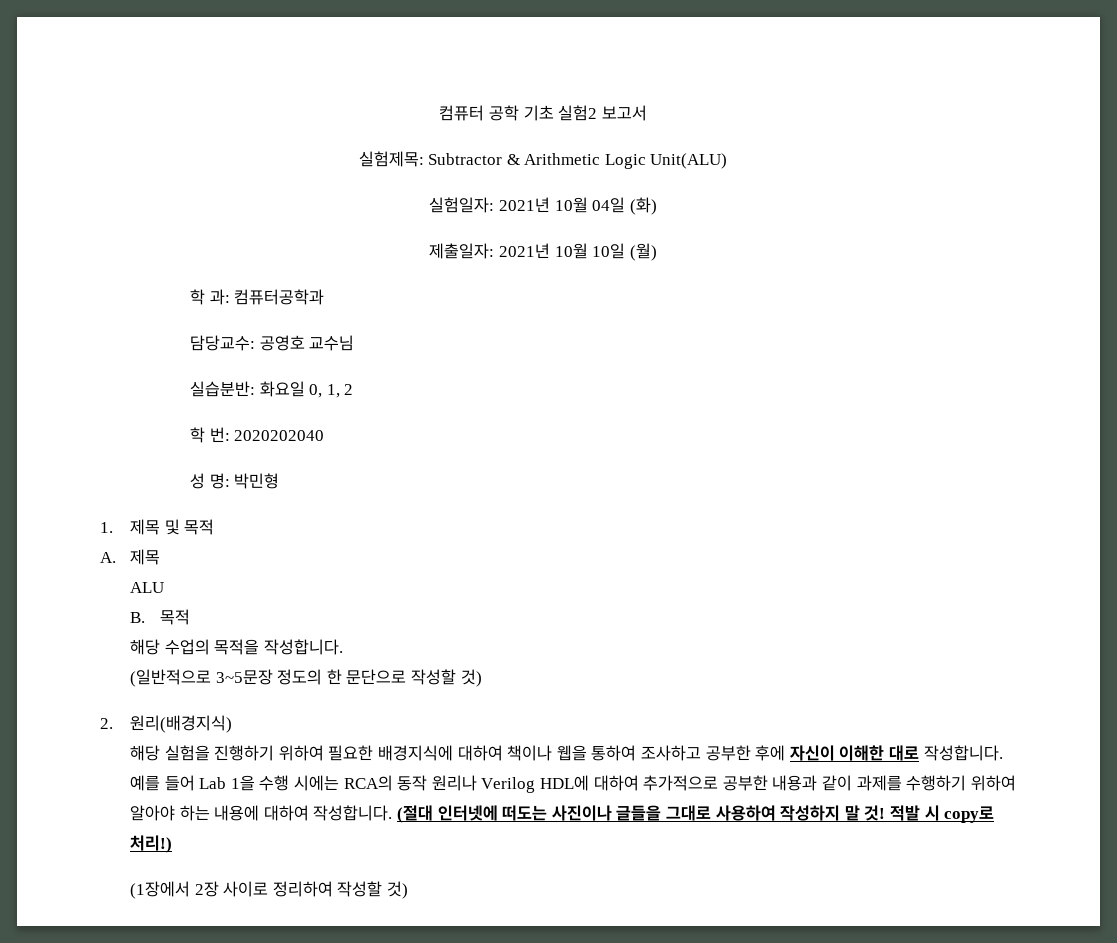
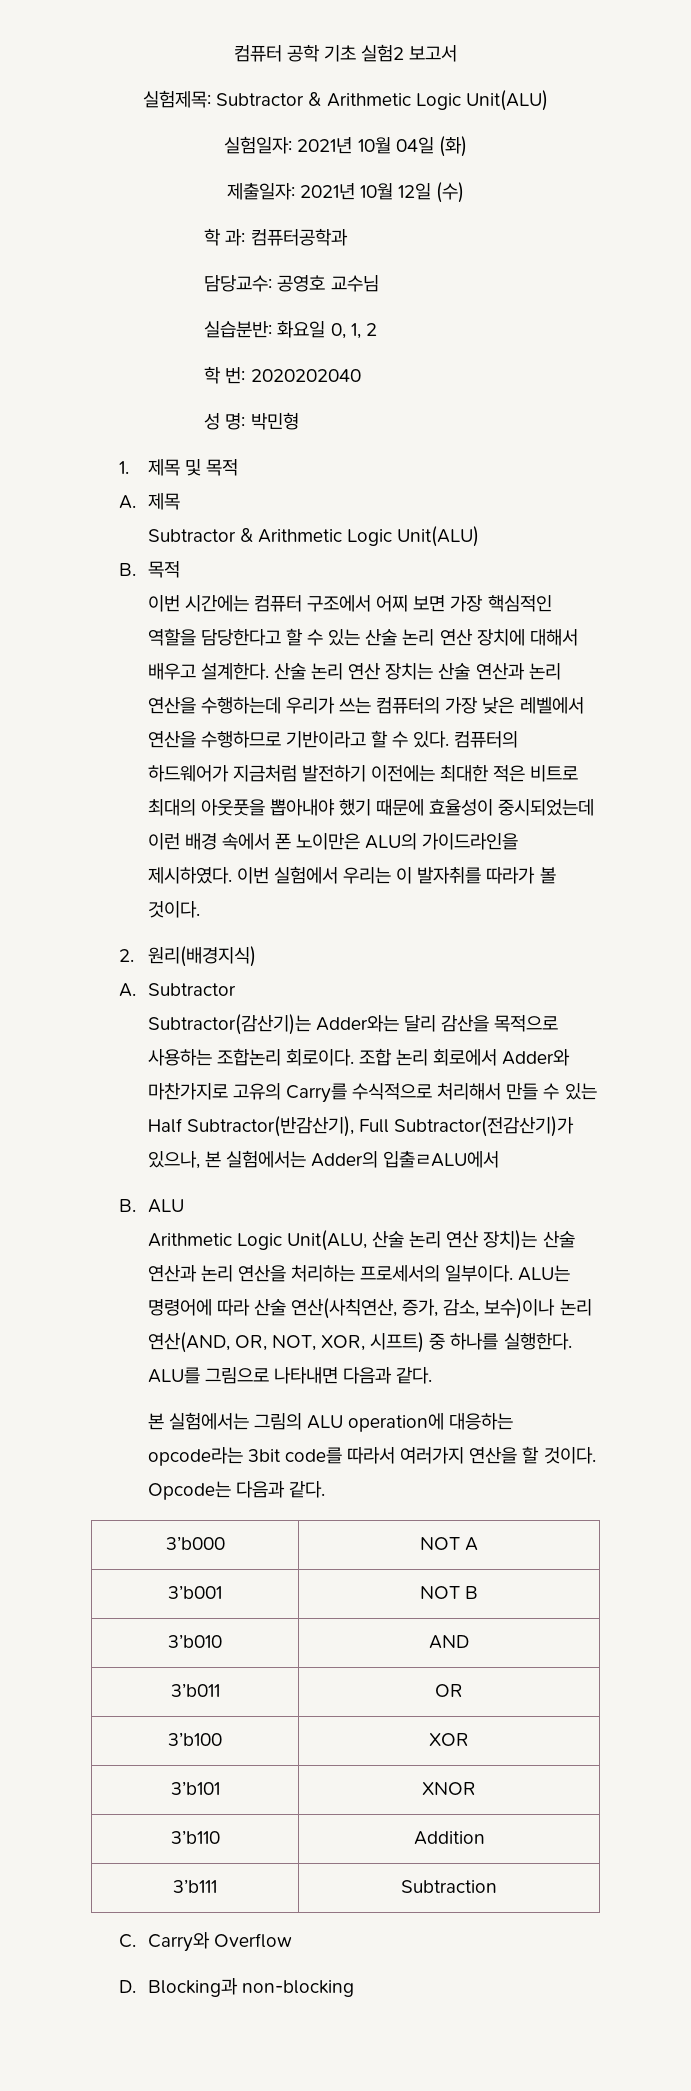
- 제출일자: 2021년 10월 10일 (월)
+ 제출일자: 2021년 10월 12일 (수)
  A. 제목
- ALU
+ Subtractor & Arithmetic Logic Unit(ALU)
  B. 목적
- 해당 수업의 목적을 작성합니다.
- (일반적으로 3~5문장 정도의 한 문단으로 작성할 것)
+ 이번 시간에는 컴퓨터 구조에서 어찌 보면 가장 핵심적인 역할을 담당한다고 할 수 있는 산술 논리 연산 장치에 대해서 배우고 설계한다. 산술 논리 연산 장치는 산술 연산과 논리 연산을 수행하는데 우리가 쓰는 컴퓨터의 가장 낮은 레벨에서 연산을 수행하므로 기반이라고 할 수 있다. 컴퓨터의 하드웨어가 지금처럼 발전하기 이전에는 최대한 적은 비트로 최대의 아웃풋을 뽑아내야 했기 때문에 효율성이 중시되었는데 이런 배경 속에서 폰 노이만은 ALU의 가이드라인을 제시하였다. 이번 실험에서 우리는 이 발자취를 따라가 볼 것이다.
  2. 원리(배경지식)
- 해당 실험을 진행하기 위하여 필요한 배경지식에 대하여 책이나 웹을 통하여 조사하고 공부한 후에 자신이 이해한 대로 작성합니다. 예를 들어 Lab 1을 수행 시에는 RCA의 동작 원리나 Verilog HDL에 대하여 추가적으로 공부한 내용과 같이 과제를 수행하기 위하여 알아야 하는 내용에 대하여 작성합니다. (절대 인터넷에 떠도는 사진이나 글들을 그대로 사용하여 작성하지 말 것! 적발 시 copy로 처리!)
- (1장에서 2장 사이로 정리하여 작성할 것)
+ A. Subtractor
+ Subtractor(감산기)는 Adder와는 달리 감산을 목적으로 사용하는 조합논리 회로이다. 조합 논리 회로에서 Adder와 마찬가지로 고유의 Carry를 수식적으로 처리해서 만들 수 있는 Half Subtractor(반감산기), Full Subtractor(전감산기)가 있으나, 본 실험에서는 Adder의 입출ㄹALU에서
+ B. ALU
+ Arithmetic Logic Unit(ALU, 산술 논리 연산 장치)는 산술 연산과 논리 연산을 처리하는 프로세서의 일부이다. ALU는 명령어에 따라 산술 연산(사칙연산, 증가, 감소, 보수)이나 논리 연산(AND, OR, NOT, XOR, 시프트) 중 하나를 실행한다. ALU를 그림으로 나타내면 다음과 같다.
+ 본 실험에서는 그림의 ALU operation에 대응하는 opcode라는 3bit code를 따라서 여러가지 연산을 할 것이다. Opcode는 다음과 같다.
+ 3’b000 | NOT A
+ 3’b001 | NOT B
+ 3’b010 | AND
+ 3’b011 | OR
+ 3’b100 | XOR
+ 3’b101 | XNOR
+ 3’b110 | Addition
+ 3’b111 | Subtraction
+ C. Carry와 Overflow
+ D. Blocking과 non-blocking

